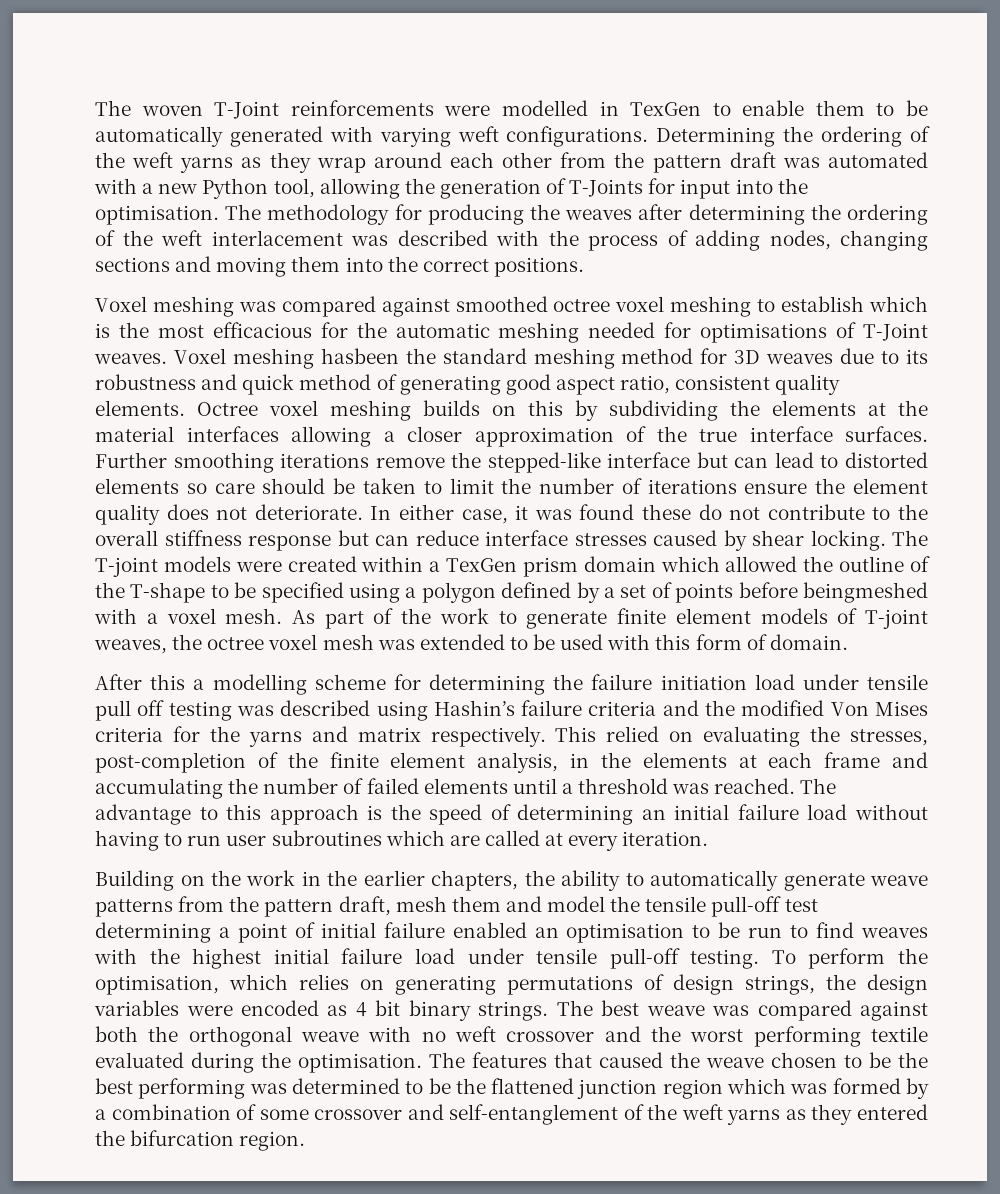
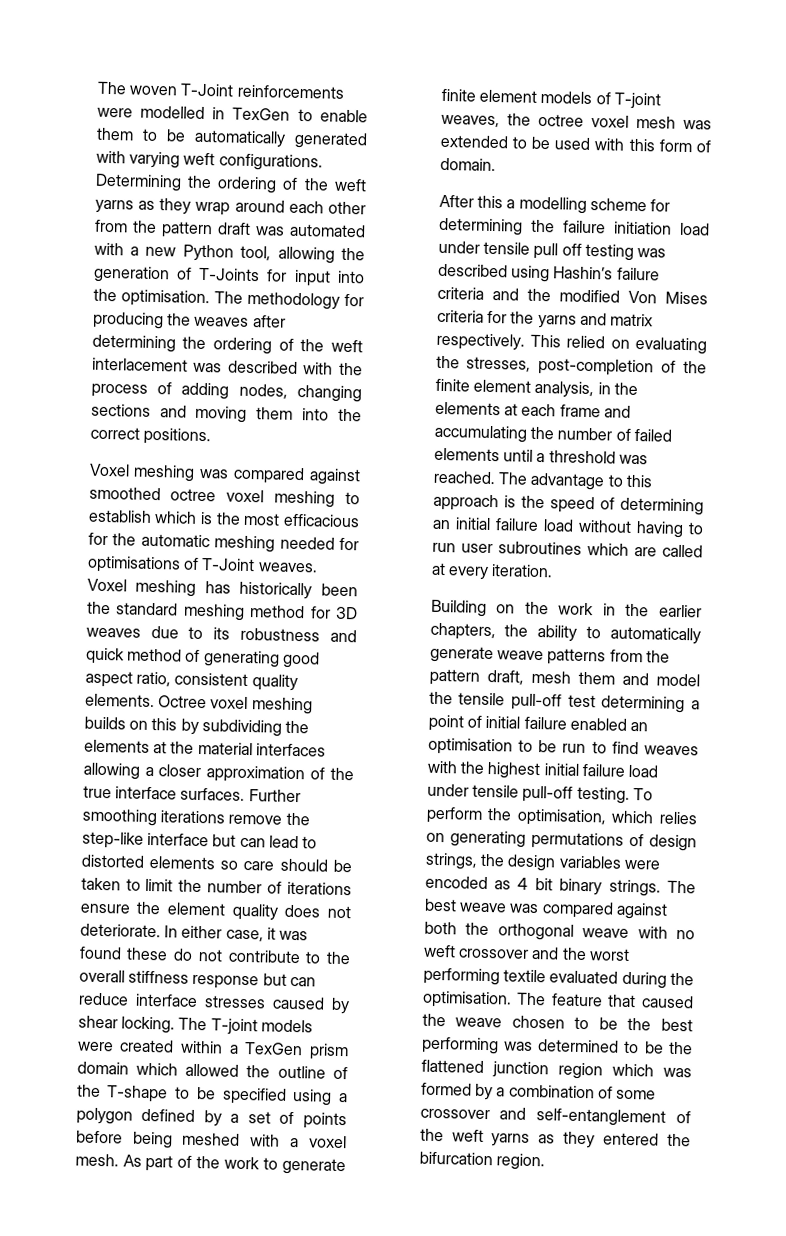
- Voxel meshing hasbeen the standard meshing method for 3D weaves due to its robustness and quick method of generating good aspect ratio, consistent quality elements.
+ Voxel meshing has historically been the standard meshing method for 3D weaves due to its robustness and quick method of generating good aspect ratio, consistent quality elements.
- Further smoothing iterations remove the stepped-like interface but can lead to distorted elements so care should be taken to limit the number of iterations ensure the element quality does not deteriorate.
+ Further smoothing iterations remove the step-like interface but can lead to distorted elements so care should be taken to limit the number of iterations ensure the element quality does not deteriorate.
- The T-joint models were created within a TexGen prism domain which allowed the outline of the T-shape to be specified using a polygon defined by a set of points before beingmeshed with a voxel mesh.
+ The T-joint models were created within a TexGen prism domain which allowed the outline of the T-shape to be specified using a polygon defined by a set of points before being meshed with a voxel mesh.
- The features that caused the weave chosen to be the best performing was determined to be the flattened junction region which was formed by a combination of some crossover and self-entanglement of the weft yarns as they entered the bifurcation region.
+ The feature that caused the weave chosen to be the best performing was determined to be the flattened junction region which was formed by a combination of some crossover and self-entanglement of the weft yarns as they entered the bifurcation region.

